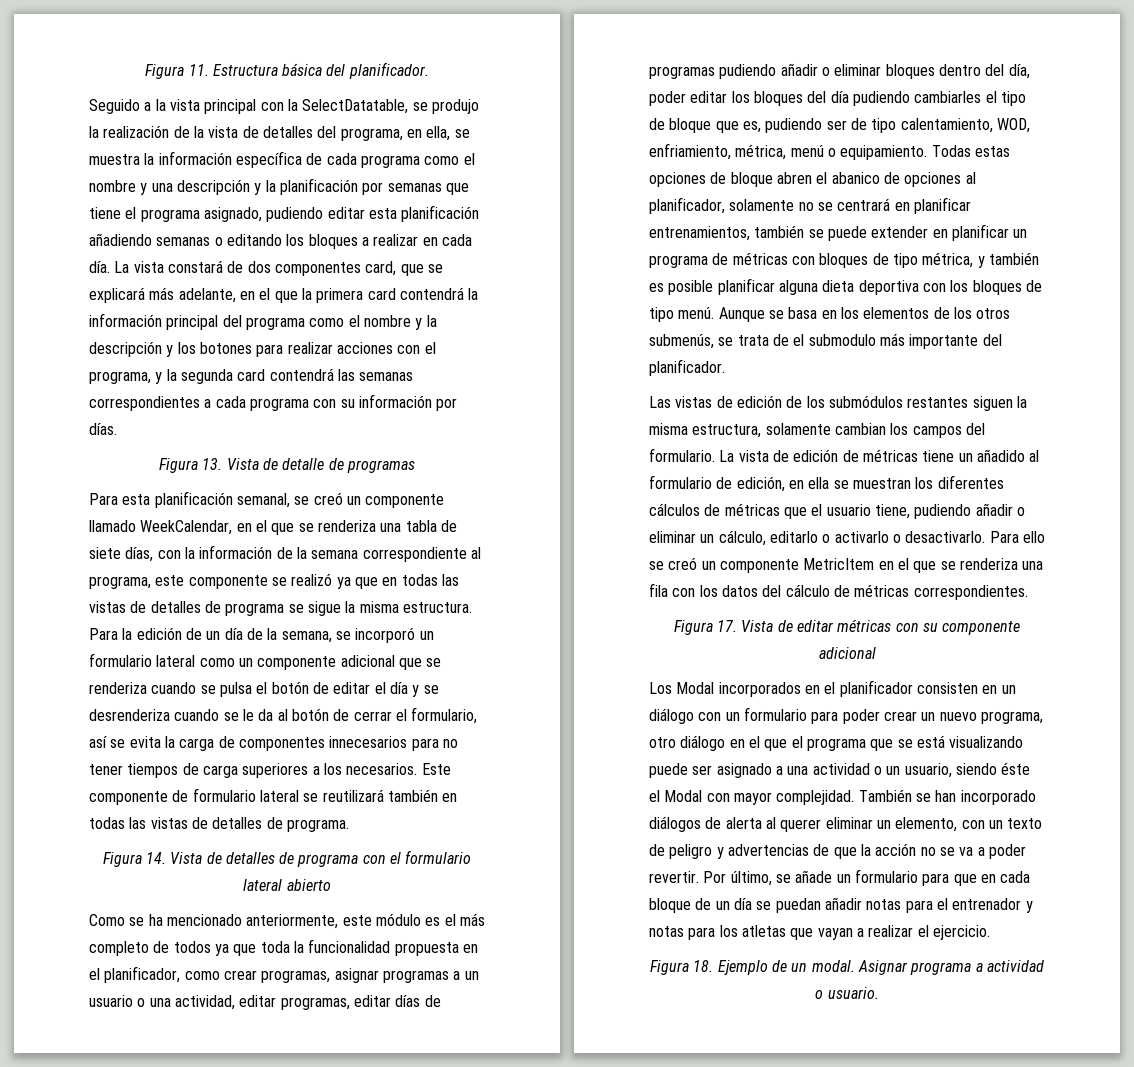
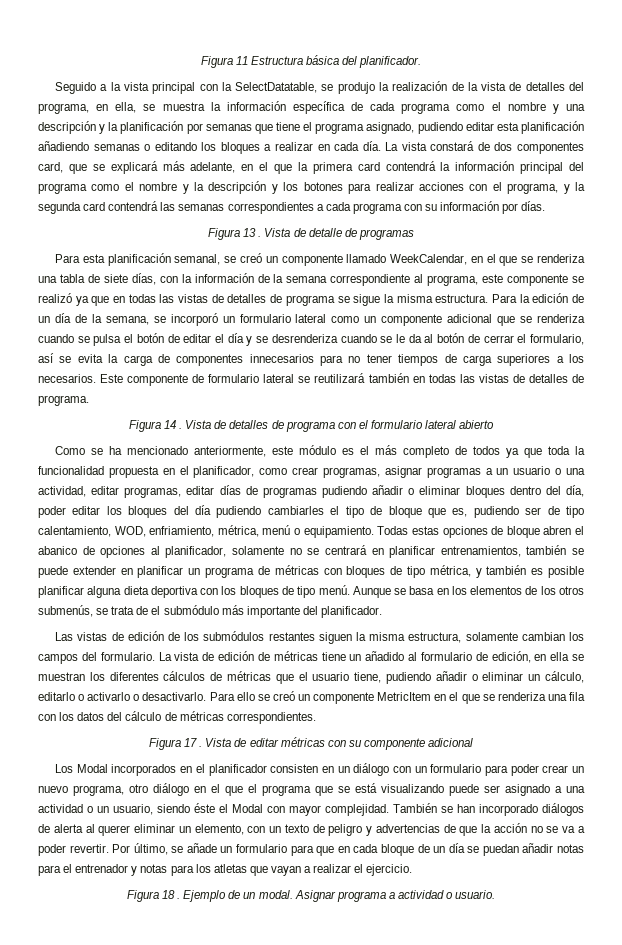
- Figura 11. Estructura básica del planificador.
+ Figura 11 Estructura básica del planificador.
- Figura 13. Vista de detalle de programas
+ Figura 13 . Vista de detalle de programas
- Figura 14. Vista de detalles de programa con el formulario lateral abierto
+ Figura 14 . Vista de detalles de programa con el formulario lateral abierto
- Aunque se basa en los elementos de los otros submenús, se trata de el submodulo más importante del planificador.
+ Aunque se basa en los elementos de los otros submenús, se trata de el submódulo más importante del planificador.
- Figura 17. Vista de editar métricas con su componente adicional
+ Figura 17 . Vista de editar métricas con su componente adicional
- Figura 18. Ejemplo de un modal.
+ Figura 18 . Ejemplo de un modal.

